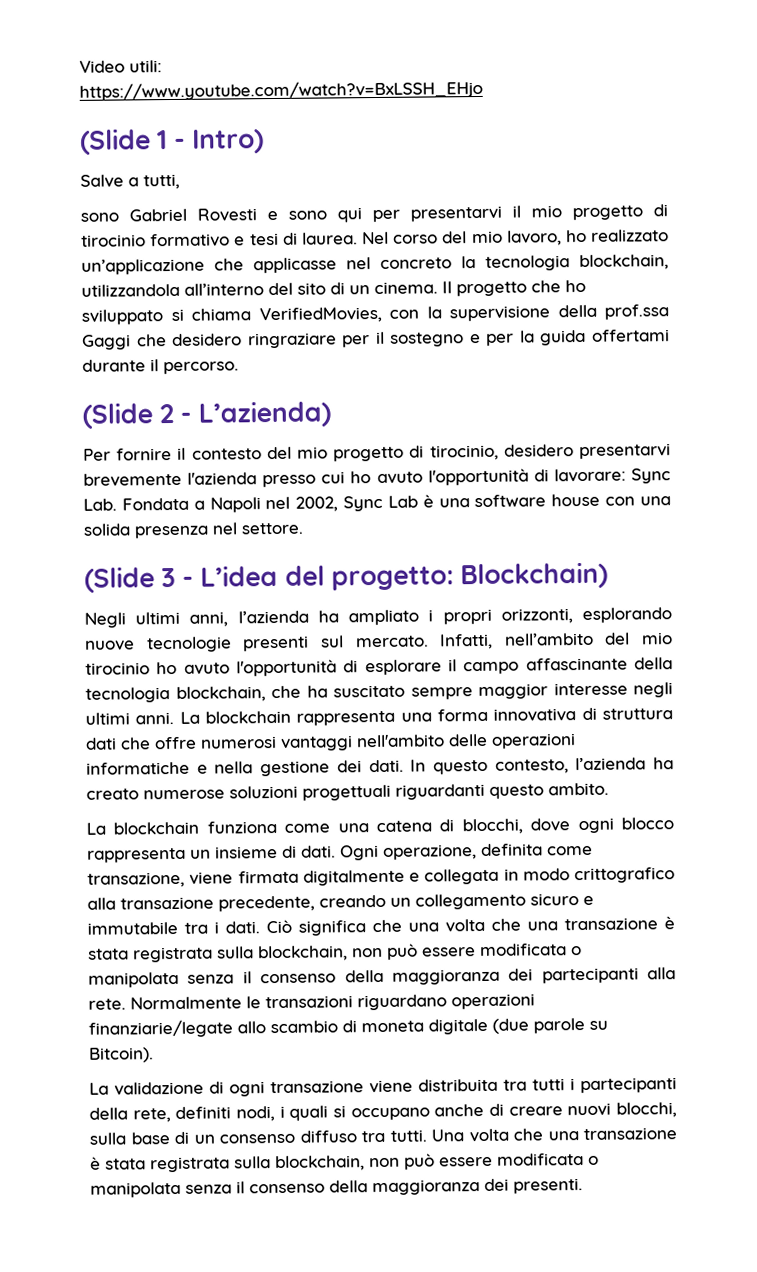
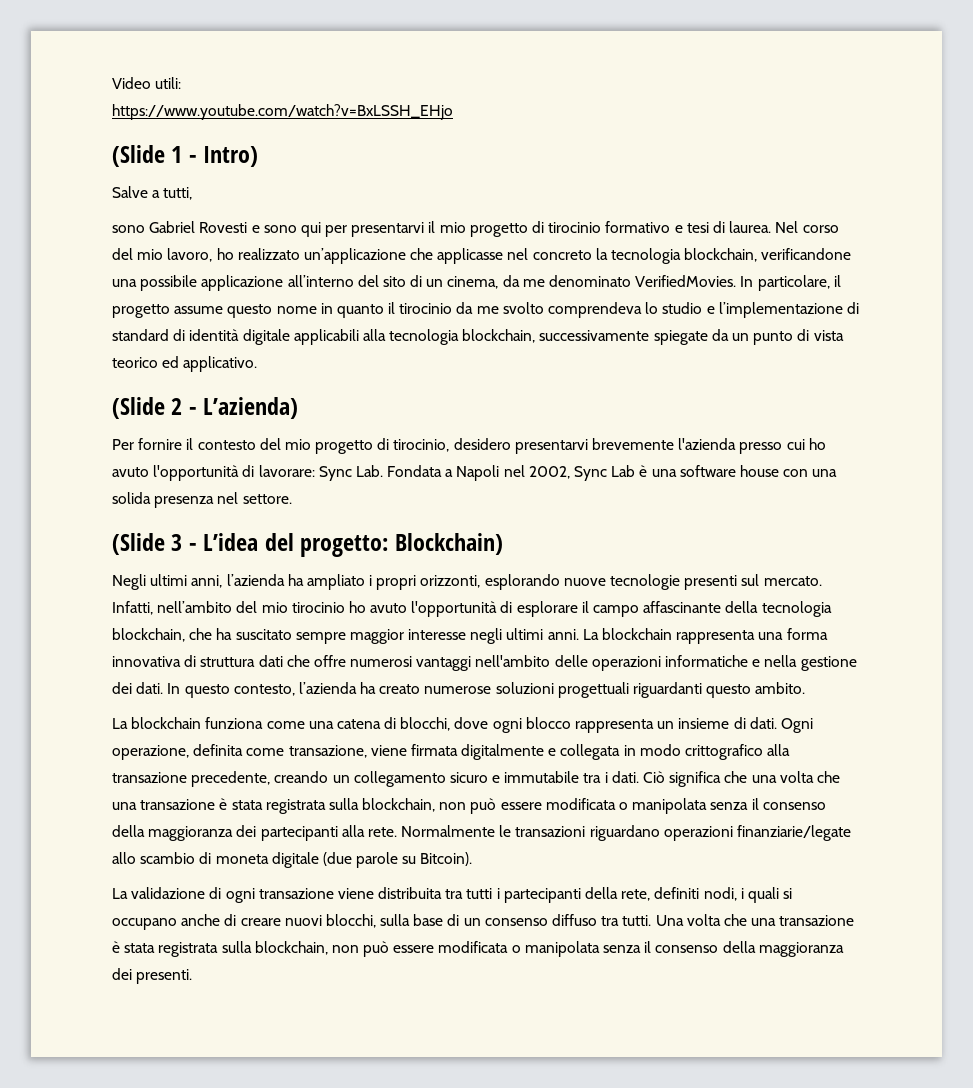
- Nel corso del mio lavoro, ho realizzato un’applicazione che applicasse nel concreto la tecnologia blockchain, utilizzandola all’interno del sito di un cinema. Il progetto che ho sviluppato si chiama VerifiedMovies, con la supervisione della prof.ssa Gaggi che desidero ringraziare per il sostegno e per la guida offertami durante il percorso.
+ Nel corso del mio lavoro, ho realizzato un’applicazione che applicasse nel concreto la tecnologia blockchain, verificandone una possibile applicazione all’interno del sito di un cinema, da me denominato VerifiedMovies. In particolare, il progetto assume questo nome in quanto il tirocinio da me svolto comprendeva lo studio e l’implementazione di standard di identità digitale applicabili alla tecnologia blockchain, successivamente spiegate da un punto di vista teorico ed applicativo.

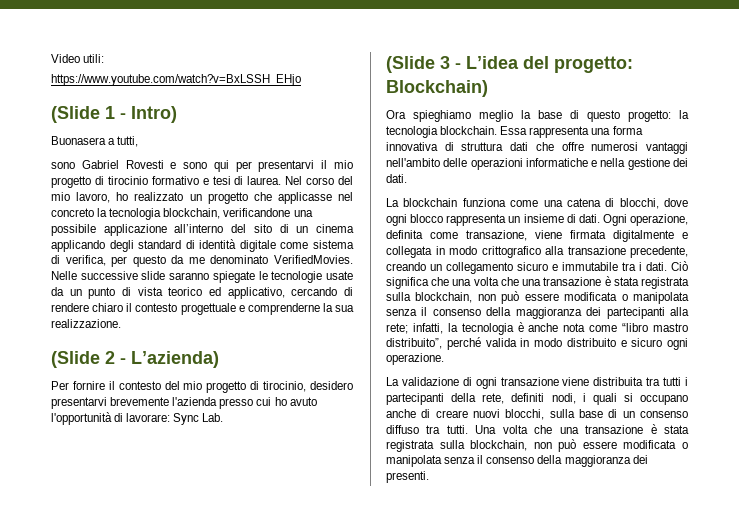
- Salve a tutti,
+ Buonasera a tutti,
- Nel corso del mio lavoro, ho realizzato un’applicazione che applicasse nel concreto la tecnologia blockchain, verificandone una possibile applicazione all’interno del sito di un cinema, da me denominato VerifiedMovies. In particolare, il progetto assume questo nome in quanto il tirocinio da me svolto comprendeva lo studio e l’implementazione di standard di identità digitale applicabili alla tecnologia blockchain, successivamente spiegate da un punto di vista teorico ed applicativo.
+ Nel corso del mio lavoro, ho realizzato un progetto che applicasse nel concreto la tecnologia blockchain, verificandone una possibile applicazione all’interno del sito di un cinema applicando degli standard di identità digitale come sistema di verifica, per questo da me denominato VerifiedMovies. Nelle successive slide saranno spiegate le tecnologie usate da un punto di vista teorico ed applicativo, cercando di rendere chiaro il contesto progettuale e comprenderne la sua realizzazione.
- Per fornire il contesto del mio progetto di tirocinio, desidero presentarvi brevemente l'azienda presso cui ho avuto l'opportunità di lavorare: Sync Lab. Fondata a Napoli nel 2002, Sync Lab è una software house con una solida presenza nel settore.
+ Per fornire il contesto del mio progetto di tirocinio, desidero presentarvi brevemente l'azienda presso cui ho avuto l'opportunità di lavorare: Sync Lab.
- Negli ultimi anni, l’azienda ha ampliato i propri orizzonti, esplorando nuove tecnologie presenti sul mercato. Infatti, nell’ambito del mio tirocinio ho avuto l'opportunità di esplorare il campo affascinante della tecnologia blockchain, che ha suscitato sempre maggior interesse negli ultimi anni. La blockchain rappresenta una forma innovativa di struttura dati che offre numerosi vantaggi nell'ambito delle operazioni informatiche e nella gestione dei dati. In questo contesto, l’azienda ha creato numerose soluzioni progettuali riguardanti questo ambito.
+ Ora spieghiamo meglio la base di questo progetto: la tecnologia blockchain. Essa rappresenta una forma innovativa di struttura dati che offre numerosi vantaggi nell'ambito delle operazioni informatiche e nella gestione dei dati.
- Ciò significa che una volta che una transazione è stata registrata sulla blockchain, non può essere modificata o manipolata senza il consenso della maggioranza dei partecipanti alla rete. Normalmente le transazioni riguardano operazioni finanziarie/legate allo scambio di moneta digitale (due parole su Bitcoin).
+ Ciò significa che una volta che una transazione è stata registrata sulla blockchain, non può essere modificata o manipolata senza il consenso della maggioranza dei partecipanti alla rete; infatti, la tecnologia è anche nota come “libro mastro distribuito”, perché valida in modo distribuito e sicuro ogni operazione.

